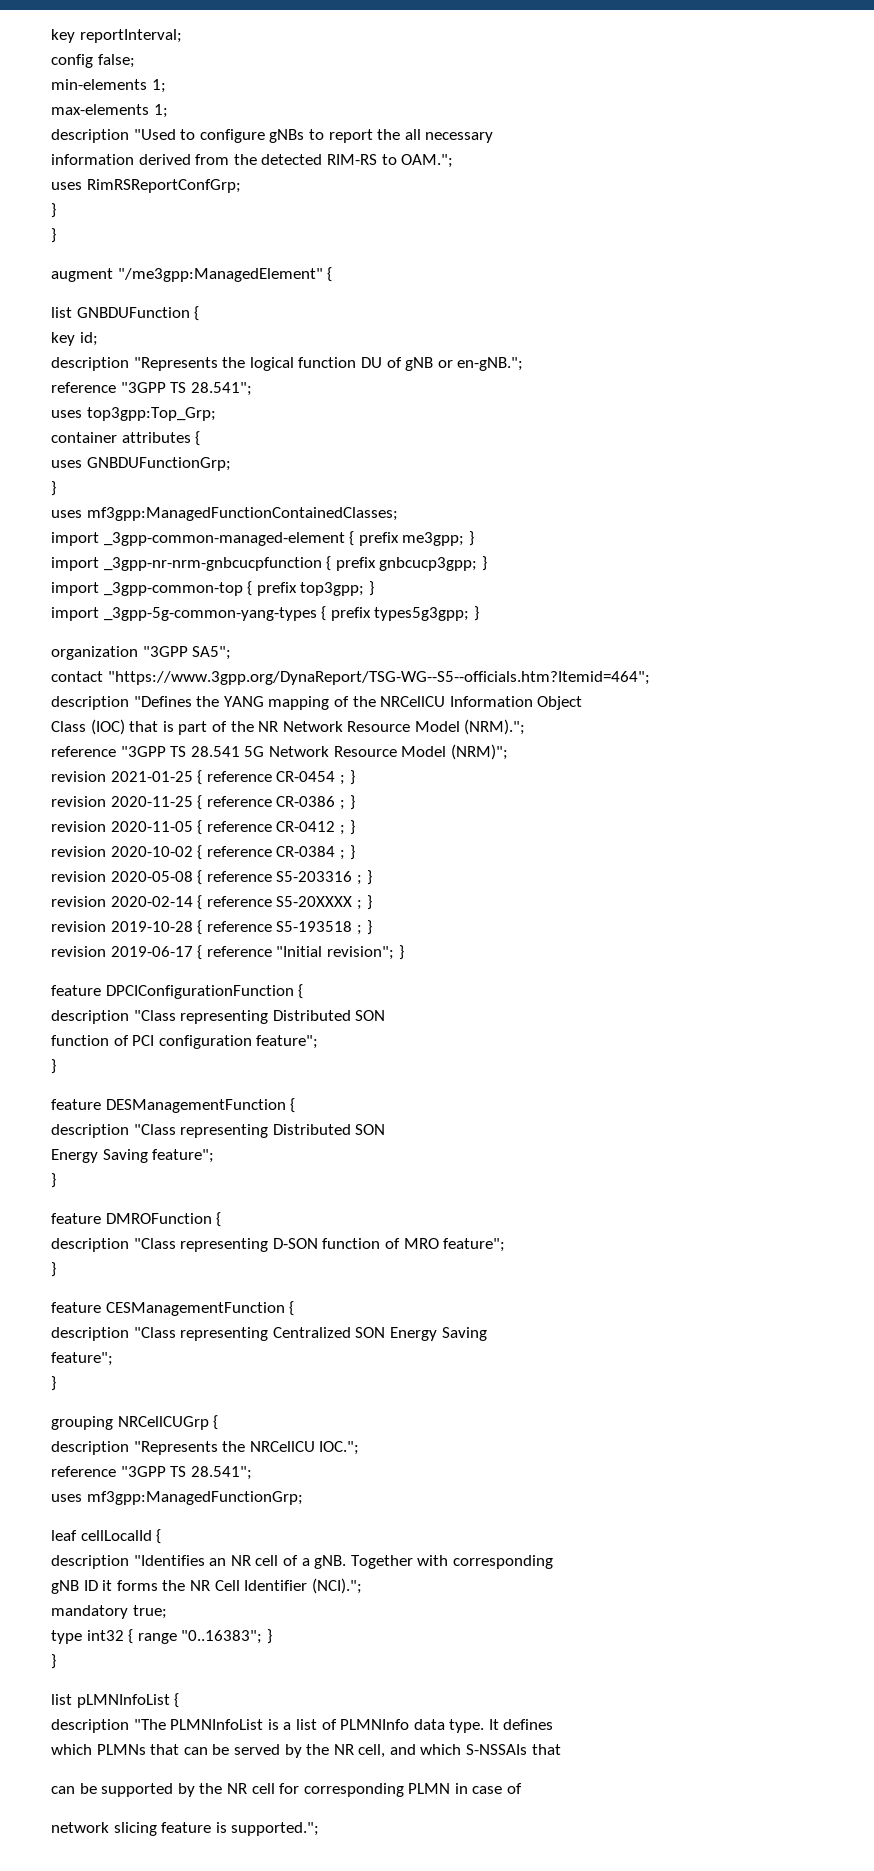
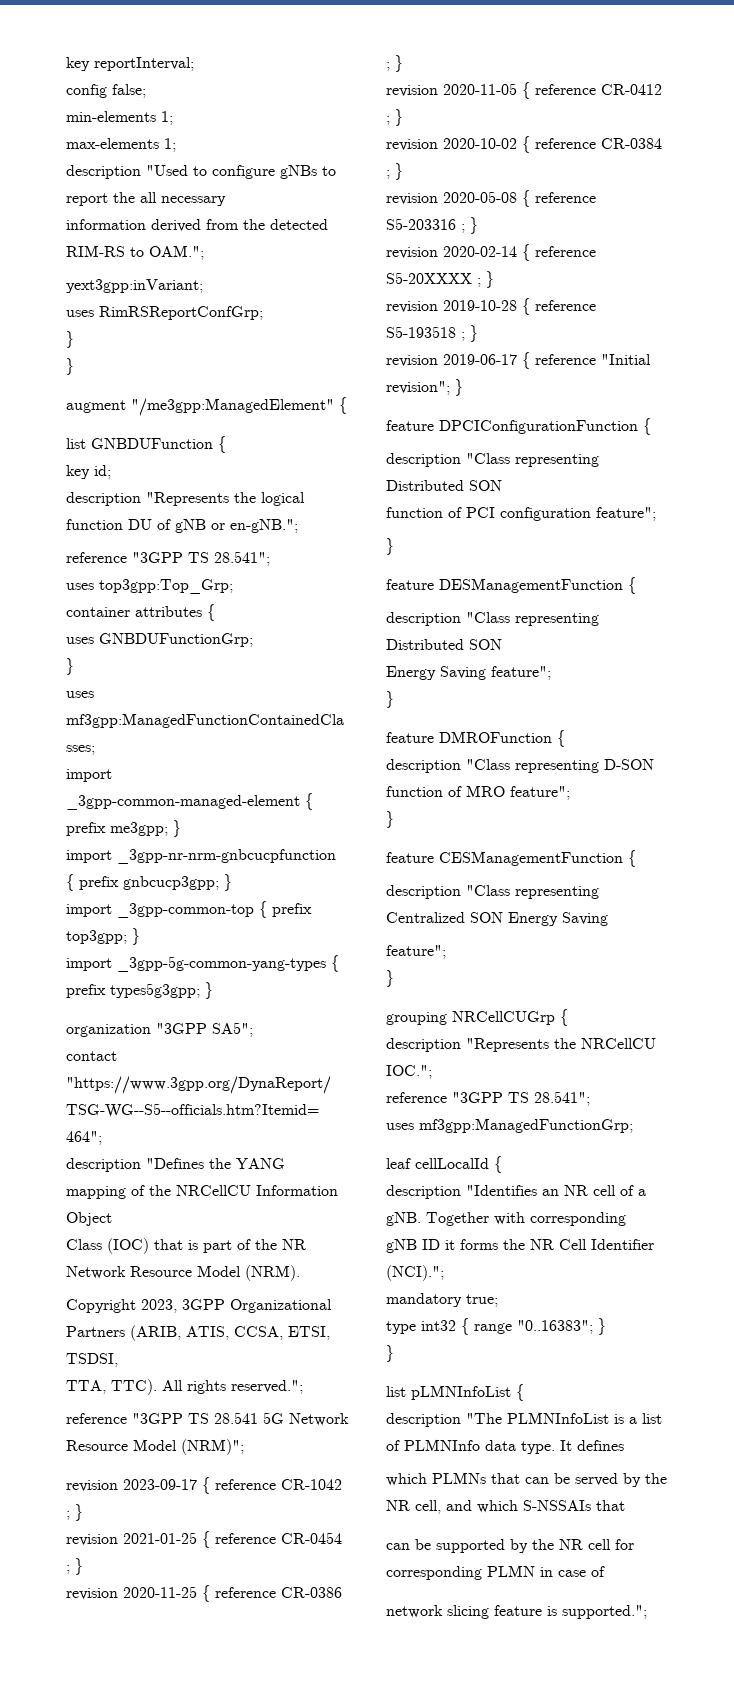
+ yext3gpp:inVariant;
- Class (IOC) that is part of the NR Network Resource Model (NRM).";
+ Class (IOC) that is part of the NR Network Resource Model (NRM).
+ Copyright 2023, 3GPP Organizational Partners (ARIB, ATIS, CCSA, ETSI, TSDSI,
+ TTA, TTC). All rights reserved.";
+ revision 2023-09-17 { reference CR-1042 ; }

